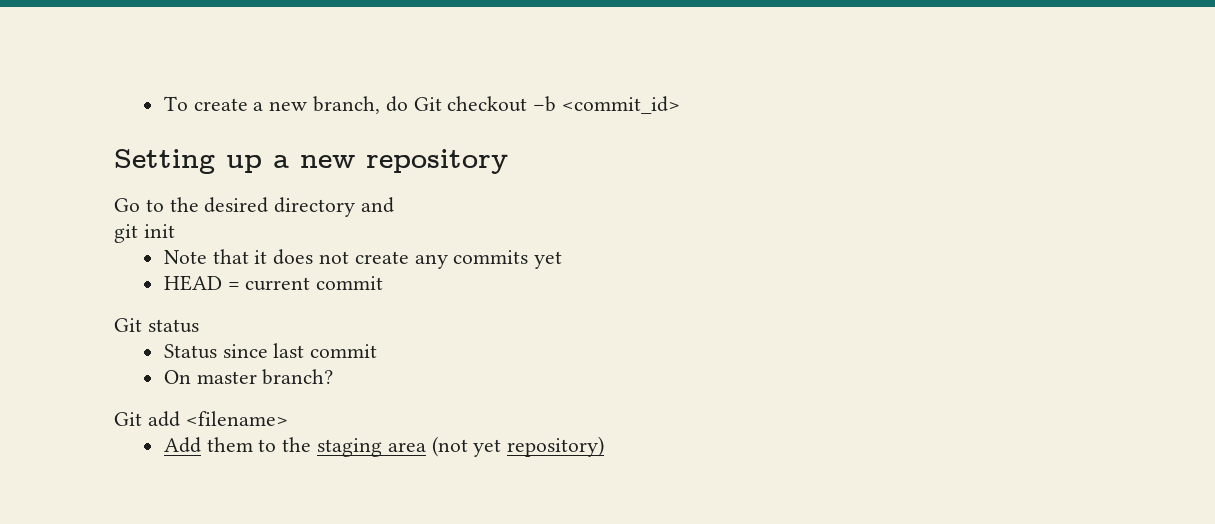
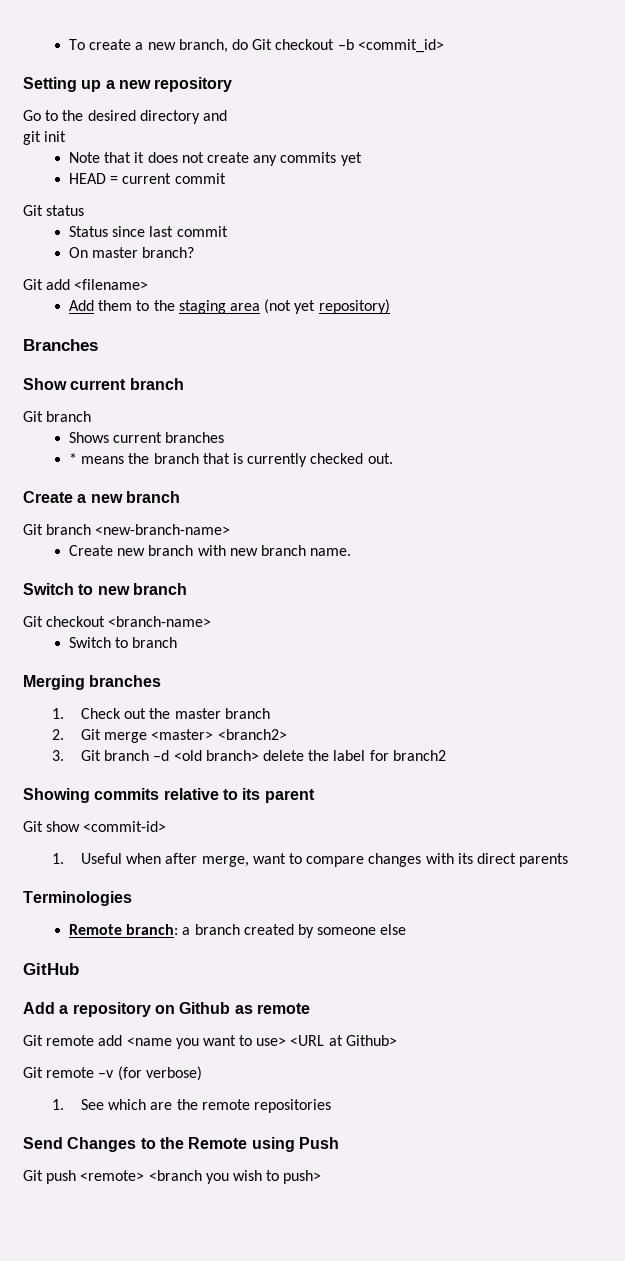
+ Branches
+ Show current branch
+ Git branch
+ Shows current branches
+ * means the branch that is currently checked out.
+ Create a new branch
+ Git branch <new-branch-name>
+ Create new branch with new branch name.
+ Switch to new branch
+ Git checkout <branch-name>
+ Switch to branch
+ Merging branches
+ 1. Check out the master branch
+ 2. Git merge <master> <branch2>
+ 3. Git branch –d <old branch> delete the label for branch2
+ Showing commits relative to its parent
+ Git show <commit-id>
+ 1. Useful when after merge, want to compare changes with its direct parents
+ Terminologies
+ Remote branch: a branch created by someone else
+ GitHub
+ Add a repository on Github as remote
+ Git remote add <name you want to use> <URL at Github>
+ Git remote –v (for verbose)
+ 1. See which are the remote repositories
+ Send Changes to the Remote using Push
+ Git push <remote> <branch you wish to push>

